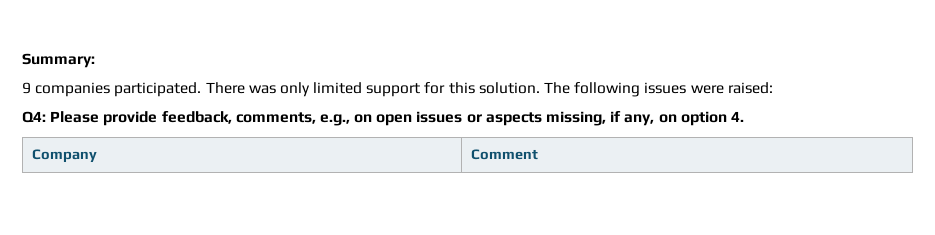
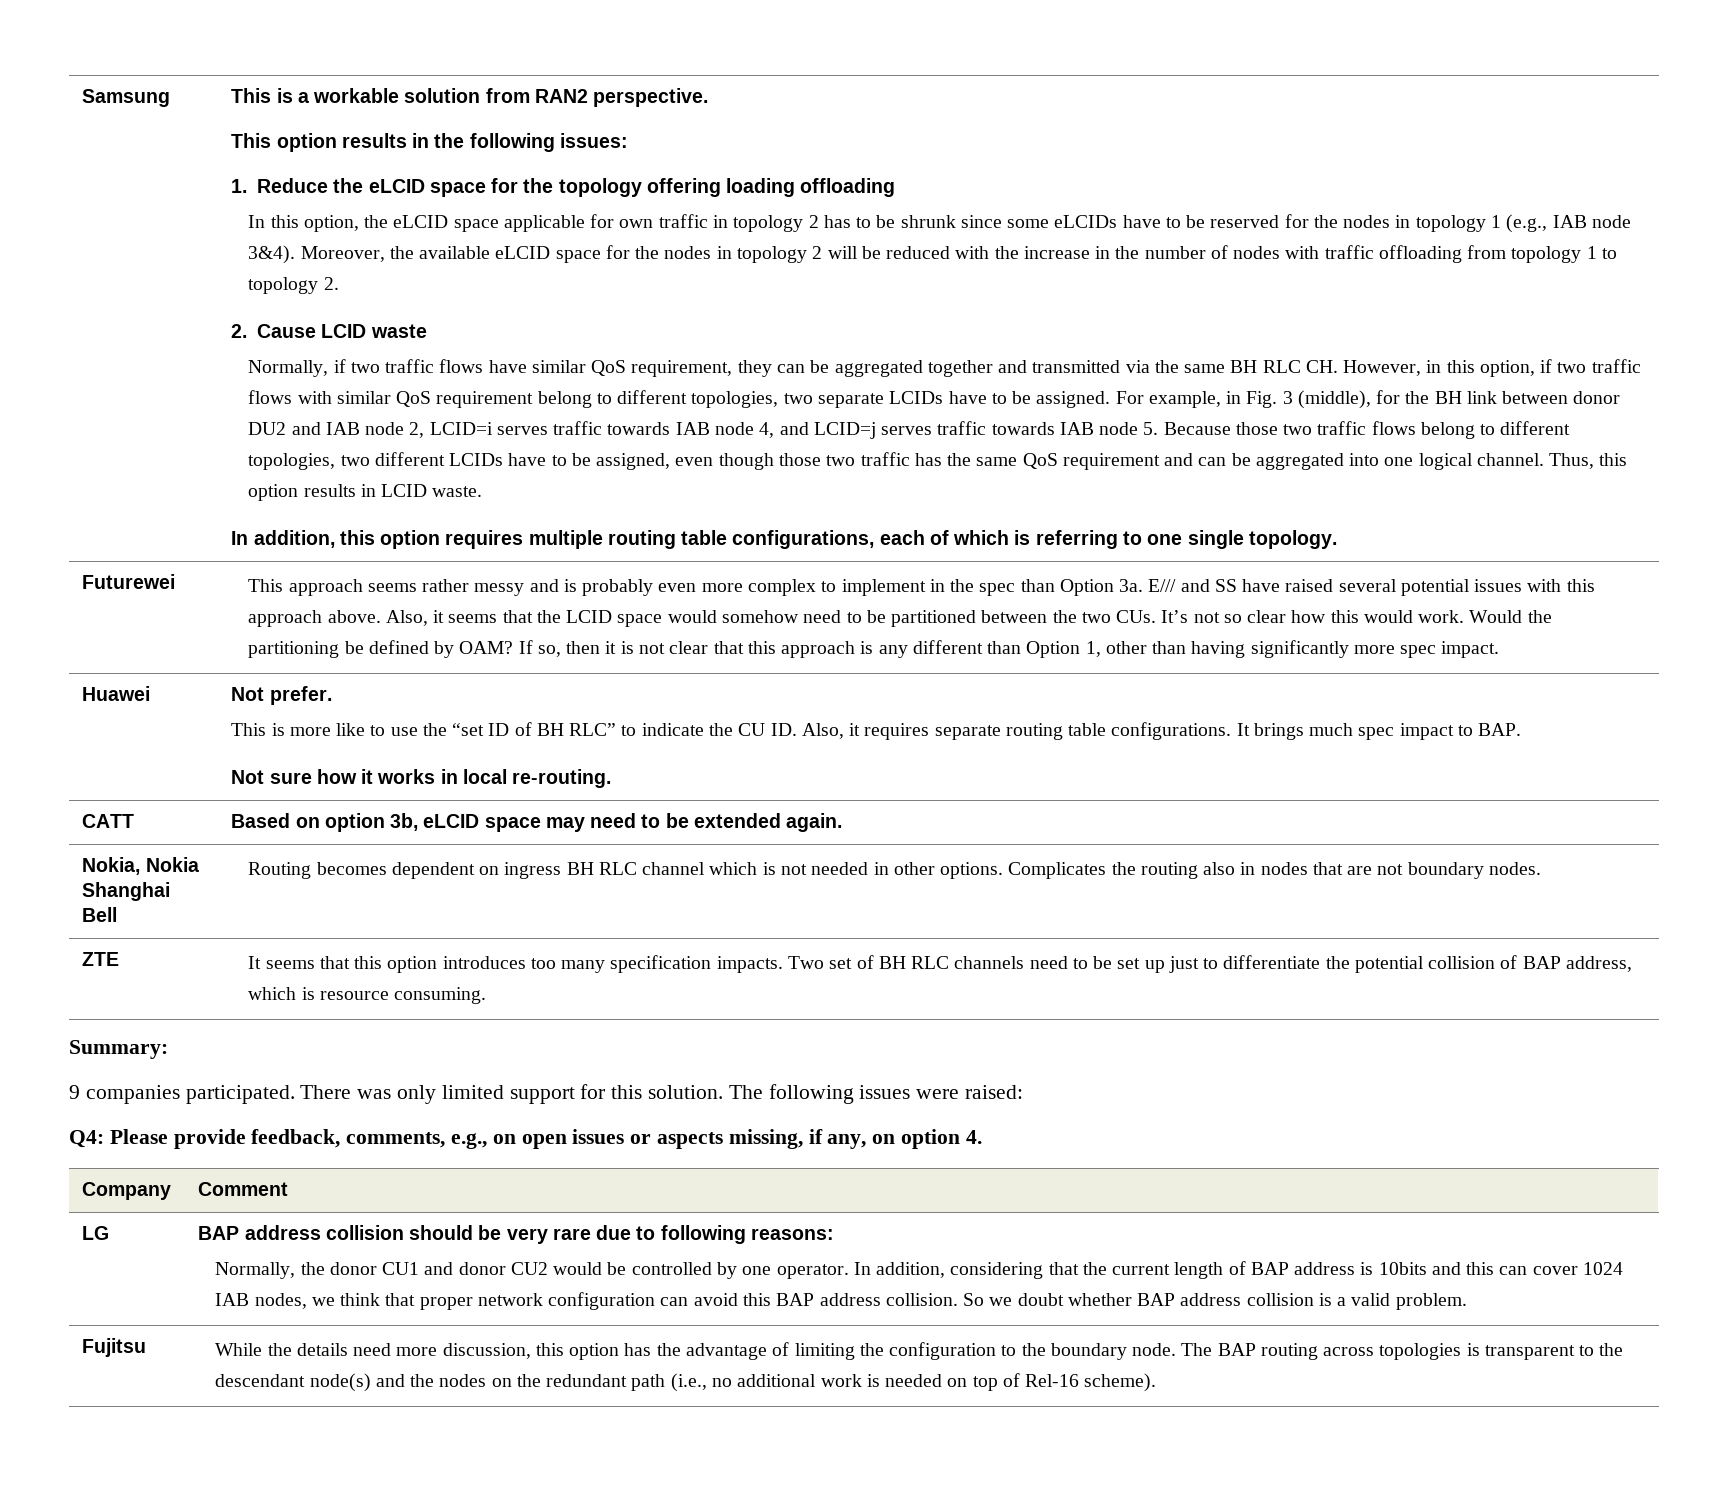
+ Samsung | This is a workable solution from RAN2 perspective.
+ This option results in the following issues:
+ 1. Reduce the eLCID space for the topology offering loading offloading
+ In this option, the eLCID space applicable for own traffic in topology 2 has to be shrunk since some eLCIDs have to be reserved for the nodes in topology 1 (e.g., IAB node 3&4). Moreover, the available eLCID space for the nodes in topology 2 will be reduced with the increase in the number of nodes with traffic offloading from topology 1 to topology 2.
+ 2. Cause LCID waste
+ Normally, if two traffic flows have similar QoS requirement, they can be aggregated together and transmitted via the same BH RLC CH. However, in this option, if two traffic flows with similar QoS requirement belong to different topologies, two separate LCIDs have to be assigned. For example, in Fig. 3 (middle), for the BH link between donor DU2 and IAB node 2, LCID=i serves traffic towards IAB node 4, and LCID=j serves traffic towards IAB node 5. Because those two traffic flows belong to different topologies, two different LCIDs have to be assigned, even though those two traffic has the same QoS requirement and can be aggregated into one logical channel. Thus, this option results in LCID waste.
+ In addition, this option requires multiple routing table configurations, each of which is referring to one single topology.
+ Futurewei | This approach seems rather messy and is probably even more complex to implement in the spec than Option 3a. E/// and SS have raised several potential issues with this approach above. Also, it seems that the LCID space would somehow need to be partitioned between the two CUs. It’s not so clear how this would work. Would the partitioning be defined by OAM? If so, then it is not clear that this approach is any different than Option 1, other than having significantly more spec impact.
+ Huawei | Not prefer.
+ This is more like to use the “set ID of BH RLC” to indicate the CU ID. Also, it requires separate routing table configurations. It brings much spec impact to BAP.
+ Not sure how it works in local re-routing.
+ CATT | Based on option 3b, eLCID space may need to be extended again.
+ Nokia, Nokia Shanghai Bell | Routing becomes dependent on ingress BH RLC channel which is not needed in other options. Complicates the routing also in nodes that are not boundary nodes.
+ ZTE | It seems that this option introduces too many specification impacts. Two set of BH RLC channels need to be set up just to differentiate the potential collision of BAP address, which is resource consuming.
+ LG | BAP address collision should be very rare due to following reasons:
+ Normally, the donor CU1 and donor CU2 would be controlled by one operator. In addition, considering that the current length of BAP address is 10bits and this can cover 1024 IAB nodes, we think that proper network configuration can avoid this BAP address collision. So we doubt whether BAP address collision is a valid problem.
+ Fujitsu | While the details need more discussion, this option has the advantage of limiting the configuration to the boundary node. The BAP routing across topologies is transparent to the descendant node(s) and the nodes on the redundant path (i.e., no additional work is needed on top of Rel-16 scheme).

